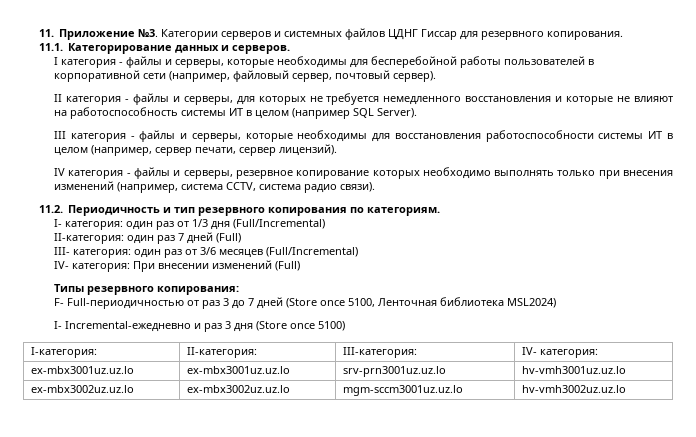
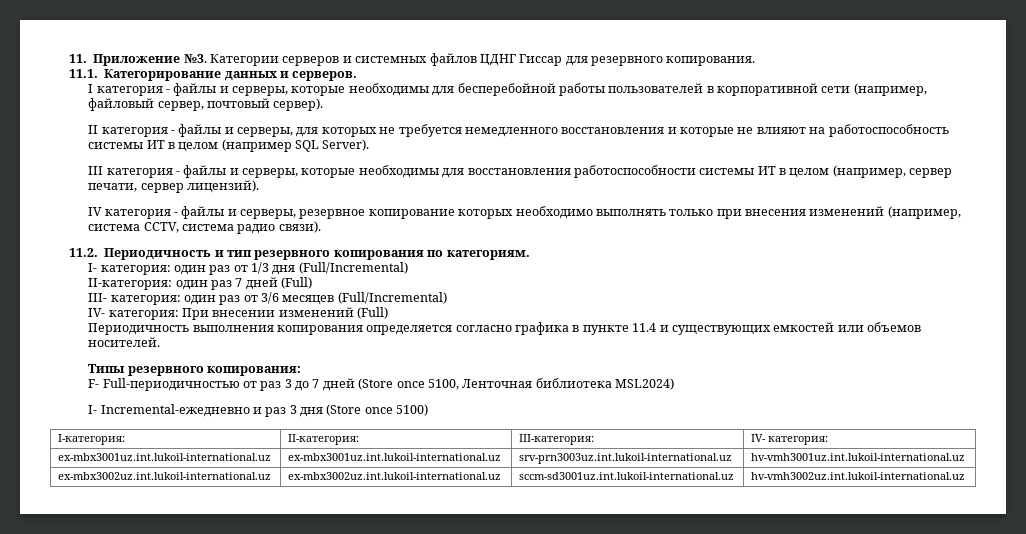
+ Периодичность выполнения копирования определяется согласно графика в пункте 11.4 и существующих емкостей или объемов носителей.
- ex-mbx3001uz.uz.lo | ex-mbx3001uz.uz.lo | srv-prn3001uz.uz.lo | hv-vmh3001uz.uz.lo
- ex-mbx3002uz.uz.lo | ex-mbx3002uz.uz.lo | mgm-sccm3001uz.uz.lo | hv-vmh3002uz.uz.lo
+ ex-mbx3001uz.int.lukoil-international.uz | ex-mbx3001uz.int.lukoil-international.uz | srv-prn3003uz.int.lukoil-international.uz | hv-vmh3001uz.int.lukoil-international.uz
+ ex-mbx3002uz.int.lukoil-international.uz | ex-mbx3002uz.int.lukoil-international.uz | sccm-sd3001uz.int.lukoil-international.uz | hv-vmh3002uz.int.lukoil-international.uz

